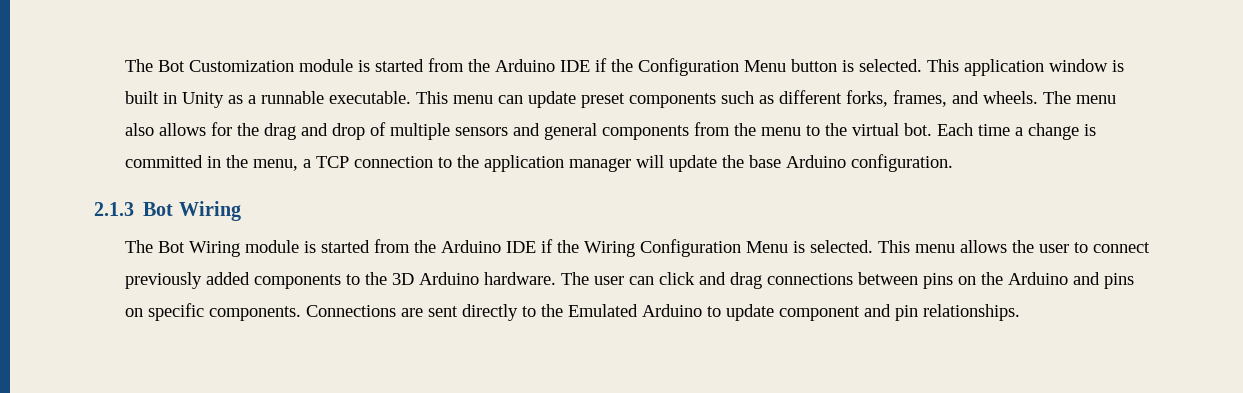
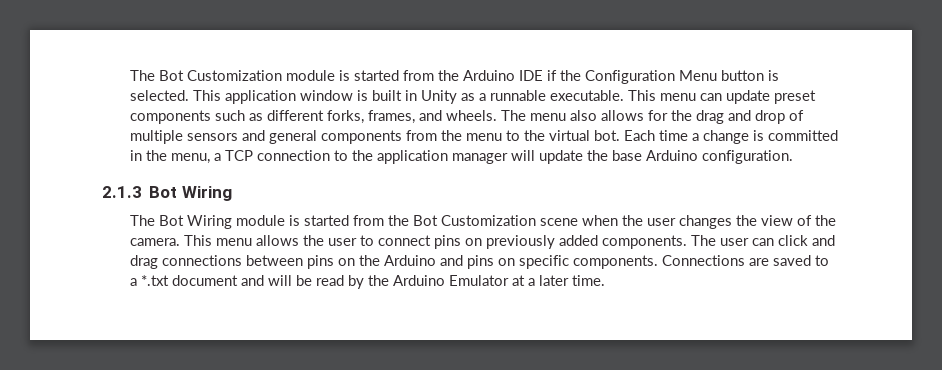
- The Bot Wiring module is started from the Arduino IDE if the Wiring Configuration Menu is selected.
+ The Bot Wiring module is started from the Bot Customization scene when the user changes the view of the camera.
- This menu allows the user to connect previously added components to the 3D Arduino hardware.
+ This menu allows the user to connect pins on previously added components.
- Connections are sent directly to the Emulated Arduino to update component and pin relationships.
+ Connections are saved to a *.txt document and will be read by the Arduino Emulator at a later time.

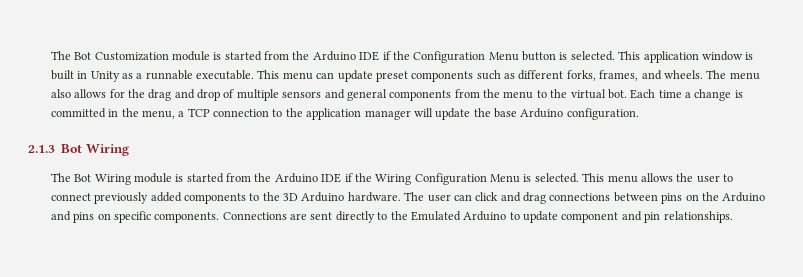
- The Bot Wiring module is started from the Bot Customization scene when the user changes the view of the camera.
+ The Bot Wiring module is started from the Arduino IDE if the Wiring Configuration Menu is selected.
- This menu allows the user to connect pins on previously added components.
+ This menu allows the user to connect previously added components to the 3D Arduino hardware.
- Connections are saved to a *.txt document and will be read by the Arduino Emulator at a later time.
+ Connections are sent directly to the Emulated Arduino to update component and pin relationships.

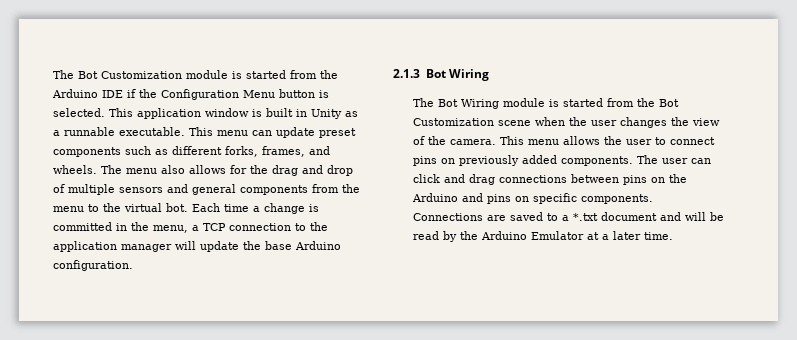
- The Bot Wiring module is started from the Arduino IDE if the Wiring Configuration Menu is selected.
+ The Bot Wiring module is started from the Bot Customization scene when the user changes the view of the camera.
- This menu allows the user to connect previously added components to the 3D Arduino hardware.
+ This menu allows the user to connect pins on previously added components.
- Connections are sent directly to the Emulated Arduino to update component and pin relationships.
+ Connections are saved to a *.txt document and will be read by the Arduino Emulator at a later time.

